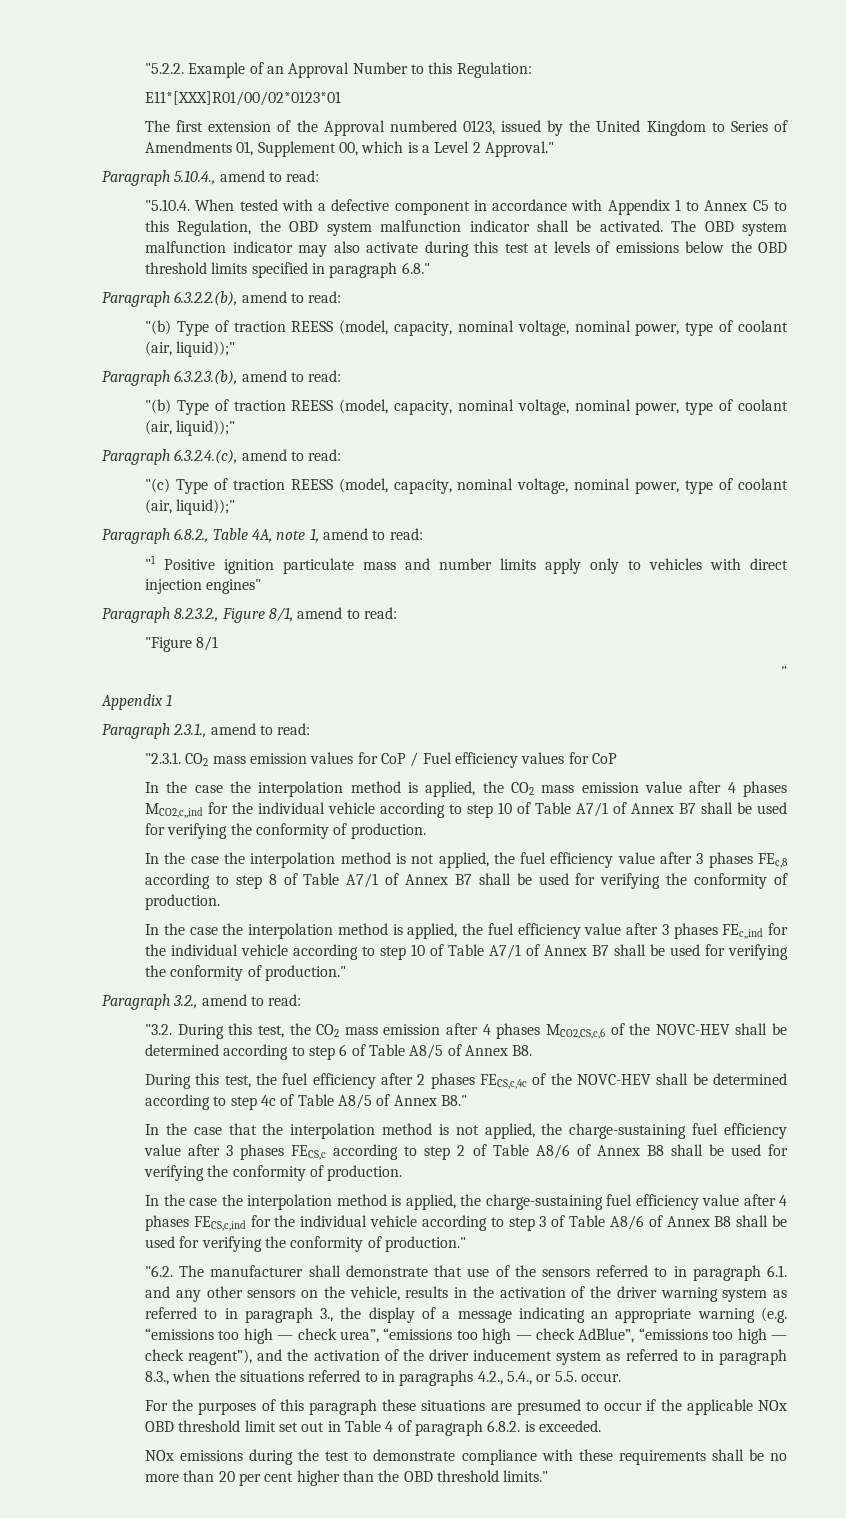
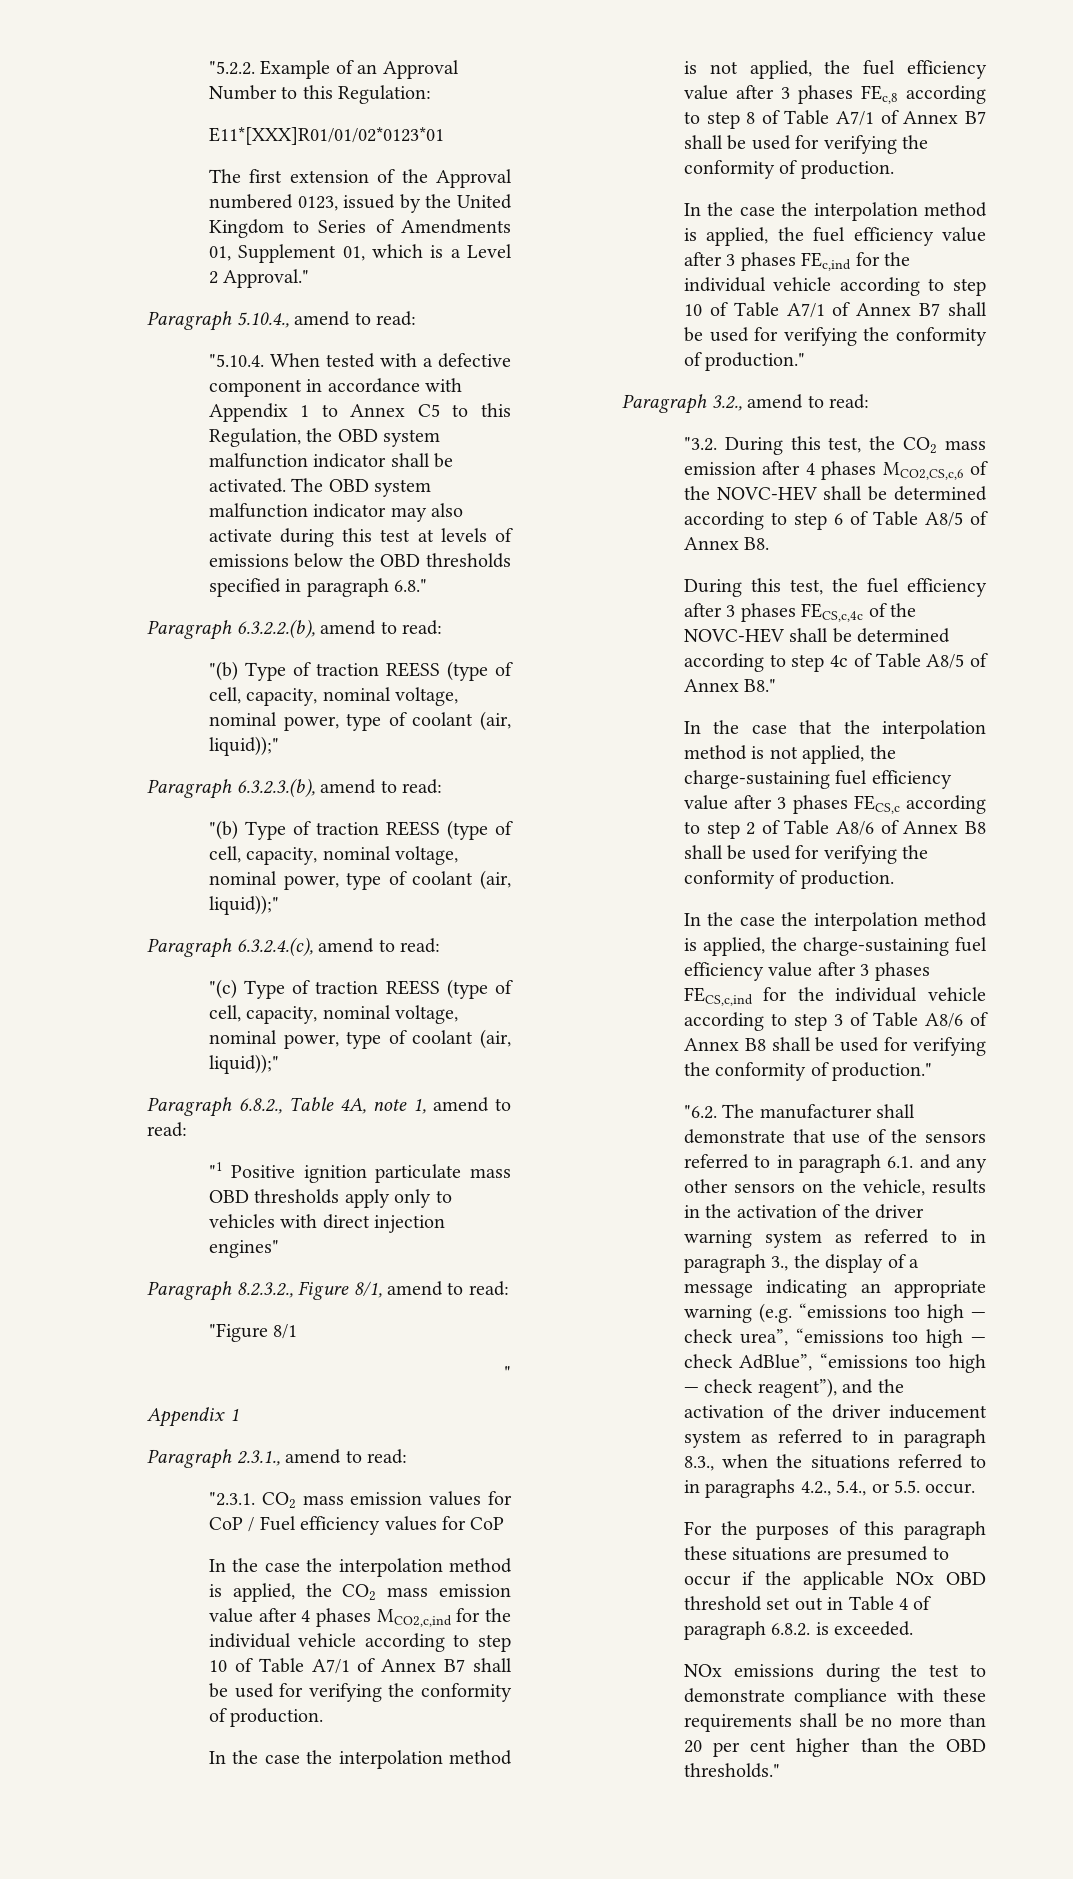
- E11*[XXX]R01/00/02*0123*01
+ E11*[XXX]R01/01/02*0123*01
- The first extension of the Approval numbered 0123, issued by the United Kingdom to Series of Amendments 01, Supplement 00, which is a Level 2 Approval."
+ The first extension of the Approval numbered 0123, issued by the United Kingdom to Series of Amendments 01, Supplement 01, which is a Level 2 Approval."
- The OBD system malfunction indicator may also activate during this test at levels of emissions below the OBD threshold limits specified in paragraph 6.8."
+ The OBD system malfunction indicator may also activate during this test at levels of emissions below the OBD thresholds specified in paragraph 6.8."
  Paragraph 6.3.2.2.(b), amend to read:
- "(b) Type of traction REESS (model, capacity, nominal voltage, nominal power, type of coolant (air, liquid));"
+ "(b) Type of traction REESS (type of cell, capacity, nominal voltage, nominal power, type of coolant (air, liquid));"
  Paragraph 6.3.2.3.(b), amend to read:
- "(b) Type of traction REESS (model, capacity, nominal voltage, nominal power, type of coolant (air, liquid));"
+ "(b) Type of traction REESS (type of cell, capacity, nominal voltage, nominal power, type of coolant (air, liquid));"
- "(c) Type of traction REESS (model, capacity, nominal voltage, nominal power, type of coolant (air, liquid));"
+ "(c) Type of traction REESS (type of cell, capacity, nominal voltage, nominal power, type of coolant (air, liquid));"
- "1 Positive ignition particulate mass and number limits apply only to vehicles with direct injection engines"
+ "1 Positive ignition particulate mass OBD thresholds apply only to vehicles with direct injection engines"
- In the case the interpolation method is applied, the CO2 mass emission value after 4 phases MCO2,c,,ind for the individual vehicle according to step 10 of Table A7/1 of Annex B7 shall be used for verifying the conformity of production.
+ In the case the interpolation method is applied, the CO2 mass emission value after 4 phases MCO2,c,ind for the individual vehicle according to step 10 of Table A7/1 of Annex B7 shall be used for verifying the conformity of production.
- In the case the interpolation method is applied, the fuel efficiency value after 3 phases FEc,,ind for the individual vehicle according to step 10 of Table A7/1 of Annex B7 shall be used for verifying the conformity of production."
+ In the case the interpolation method is applied, the fuel efficiency value after 3 phases FEc,ind for the individual vehicle according to step 10 of Table A7/1 of Annex B7 shall be used for verifying the conformity of production."
- During this test, the fuel efficiency after 2 phases FECS,c,4c of the NOVC-HEV shall be determined according to step 4c of Table A8/5 of Annex B8."
+ During this test, the fuel efficiency after 3 phases FECS,c,4c of the NOVC-HEV shall be determined according to step 4c of Table A8/5 of Annex B8."
- In the case the interpolation method is applied, the charge-sustaining fuel efficiency value after 4 phases FECS,c,ind for the individual vehicle according to step 3 of Table A8/6 of Annex B8 shall be used for verifying the conformity of production."
+ In the case the interpolation method is applied, the charge-sustaining fuel efficiency value after 3 phases FECS,c,ind for the individual vehicle according to step 3 of Table A8/6 of Annex B8 shall be used for verifying the conformity of production."
- For the purposes of this paragraph these situations are presumed to occur if the applicable NOx OBD threshold limit set out in Table 4 of paragraph 6.8.2. is exceeded.
+ For the purposes of this paragraph these situations are presumed to occur if the applicable NOx OBD threshold set out in Table 4 of paragraph 6.8.2. is exceeded.
- NOx emissions during the test to demonstrate compliance with these requirements shall be no more than 20 per cent higher than the OBD threshold limits."
+ NOx emissions during the test to demonstrate compliance with these requirements shall be no more than 20 per cent higher than the OBD thresholds."

